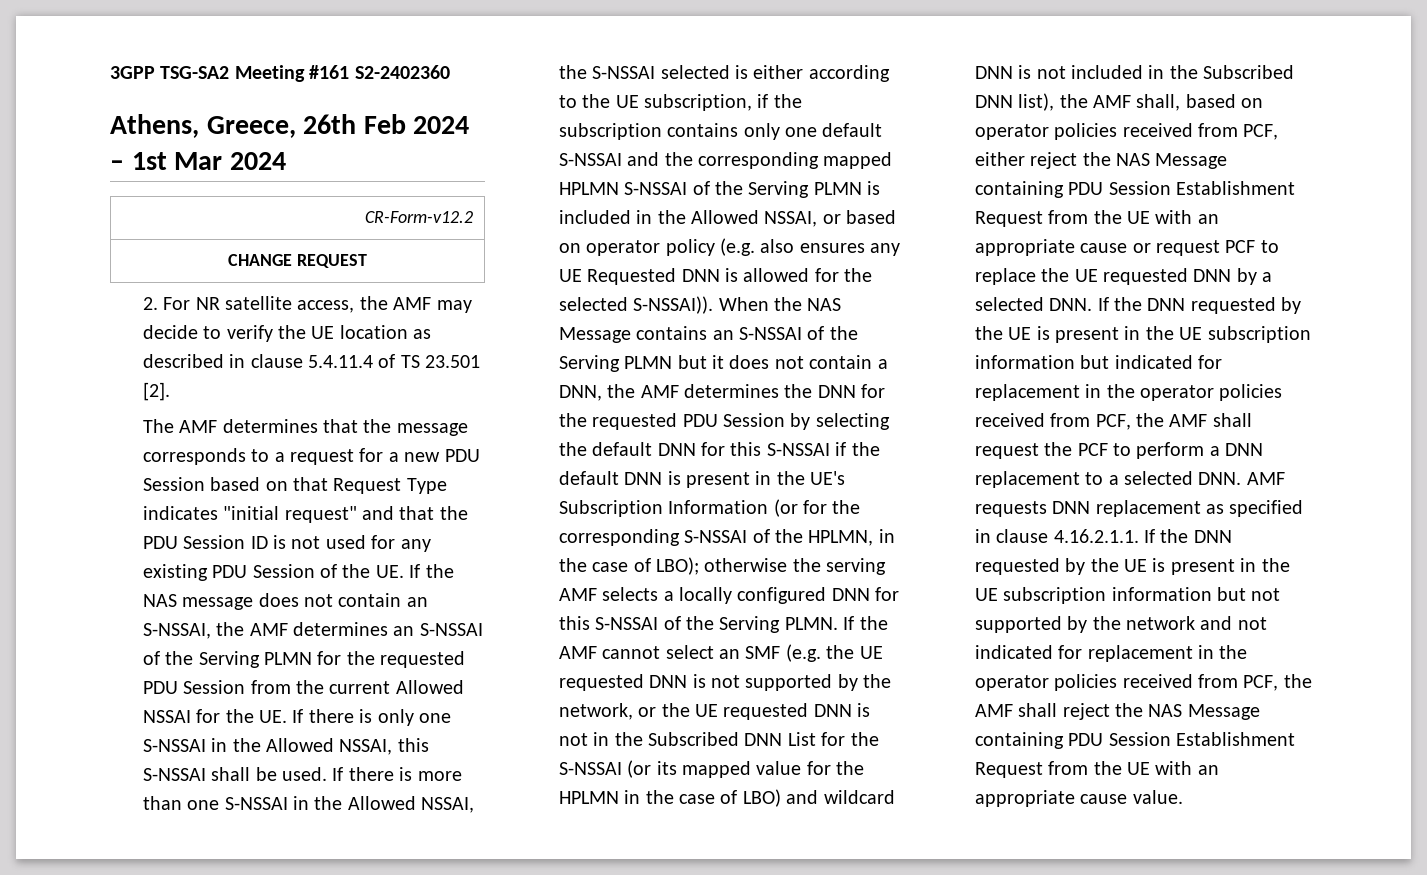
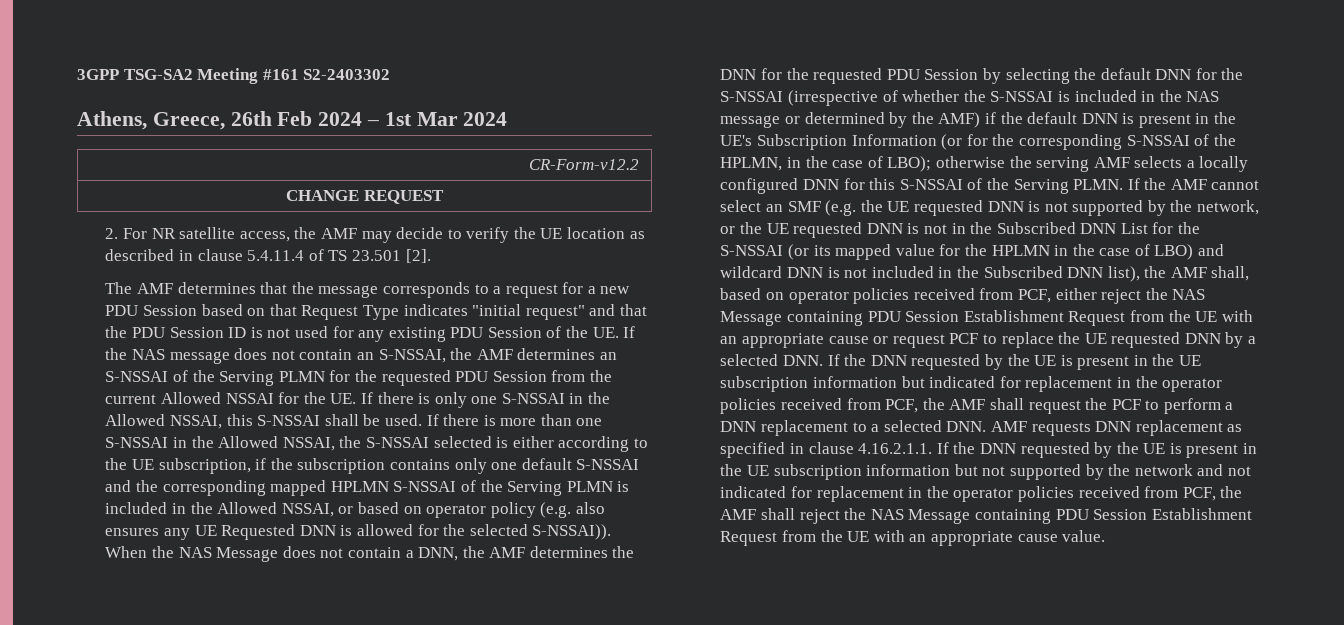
- 3GPP TSG-SA2 Meeting #161 S2-2402360
+ 3GPP TSG-SA2 Meeting #161 S2-2403302
- When the NAS Message contains an S-NSSAI of the Serving PLMN but it does not contain a DNN, the AMF determines the DNN for the requested PDU Session by selecting the default DNN for this S-NSSAI if the default DNN is present in the UE's Subscription Information (or for the corresponding S-NSSAI of the HPLMN, in the case of LBO);
+ When the NAS Message does not contain a DNN, the AMF determines the DNN for the requested PDU Session by selecting the default DNN for the S-NSSAI (irrespective of whether the S-NSSAI is included in the NAS message or determined by the AMF) if the default DNN is present in the UE's Subscription Information (or for the corresponding S-NSSAI of the HPLMN, in the case of LBO);

